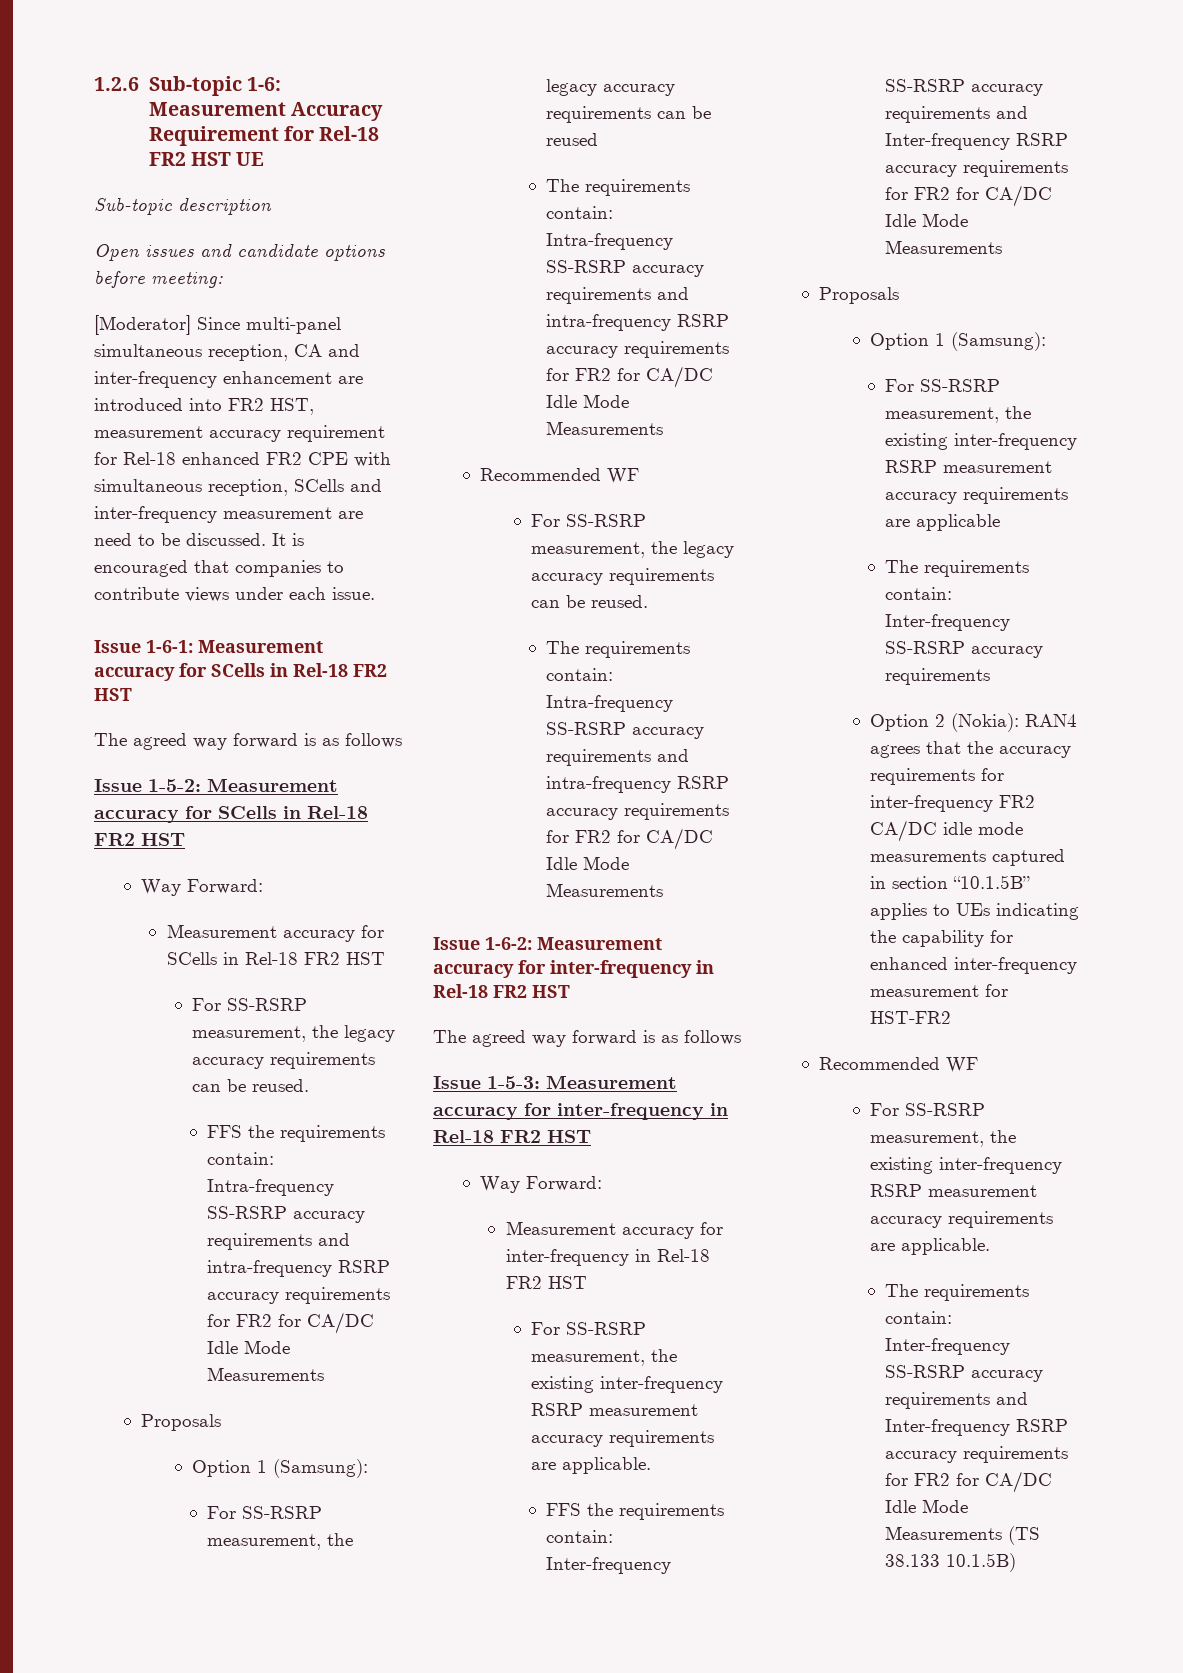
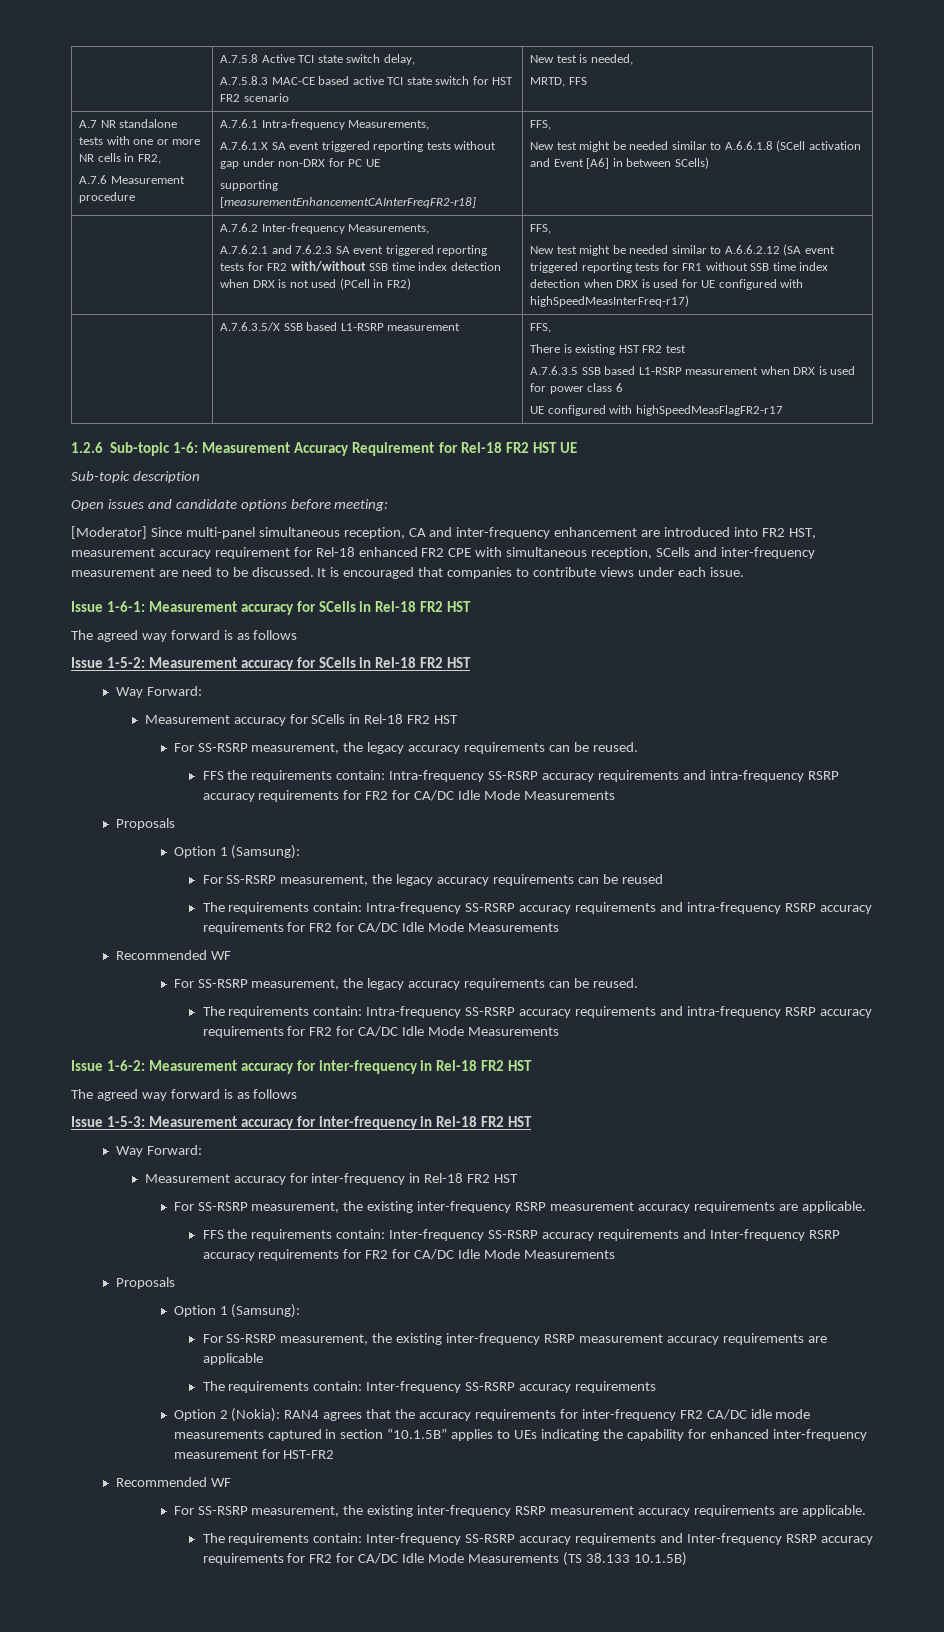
+ | A.7.5.8 Active TCI state switch delay,
+ A.7.5.8.3 MAC-CE based active TCI state switch for HST FR2 scenario | New test is needed,
+ MRTD, FFS
+ A.7 NR standalone tests with one or more NR cells in FR2,
+ A.7.6 Measurement procedure | A.7.6.1 Intra-frequency Measurements,
+ A.7.6.1.X SA event triggered reporting tests without gap under non-DRX for PC UE
+ supporting [measurementEnhancementCAInterFreqFR2-r18] | FFS,
+ New test might be needed similar to A.6.6.1.8 (SCell activation and Event [A6] in between SCells)
+ | A.7.6.2 Inter-frequency Measurements,
+ A.7.6.2.1 and 7.6.2.3 SA event triggered reporting tests for FR2 with/without SSB time index detection when DRX is not used (PCell in FR2) | FFS,
+ New test might be needed similar to A.6.6.2.12 (SA event triggered reporting tests for FR1 without SSB time index detection when DRX is used for UE configured with highSpeedMeasInterFreq-r17)
+ | A.7.6.3.5/X SSB based L1-RSRP measurement | FFS,
+ There is existing HST FR2 test
+ A.7.6.3.5 SSB based L1-RSRP measurement when DRX is used for power class 6
+ UE configured with highSpeedMeasFlagFR2-r17

